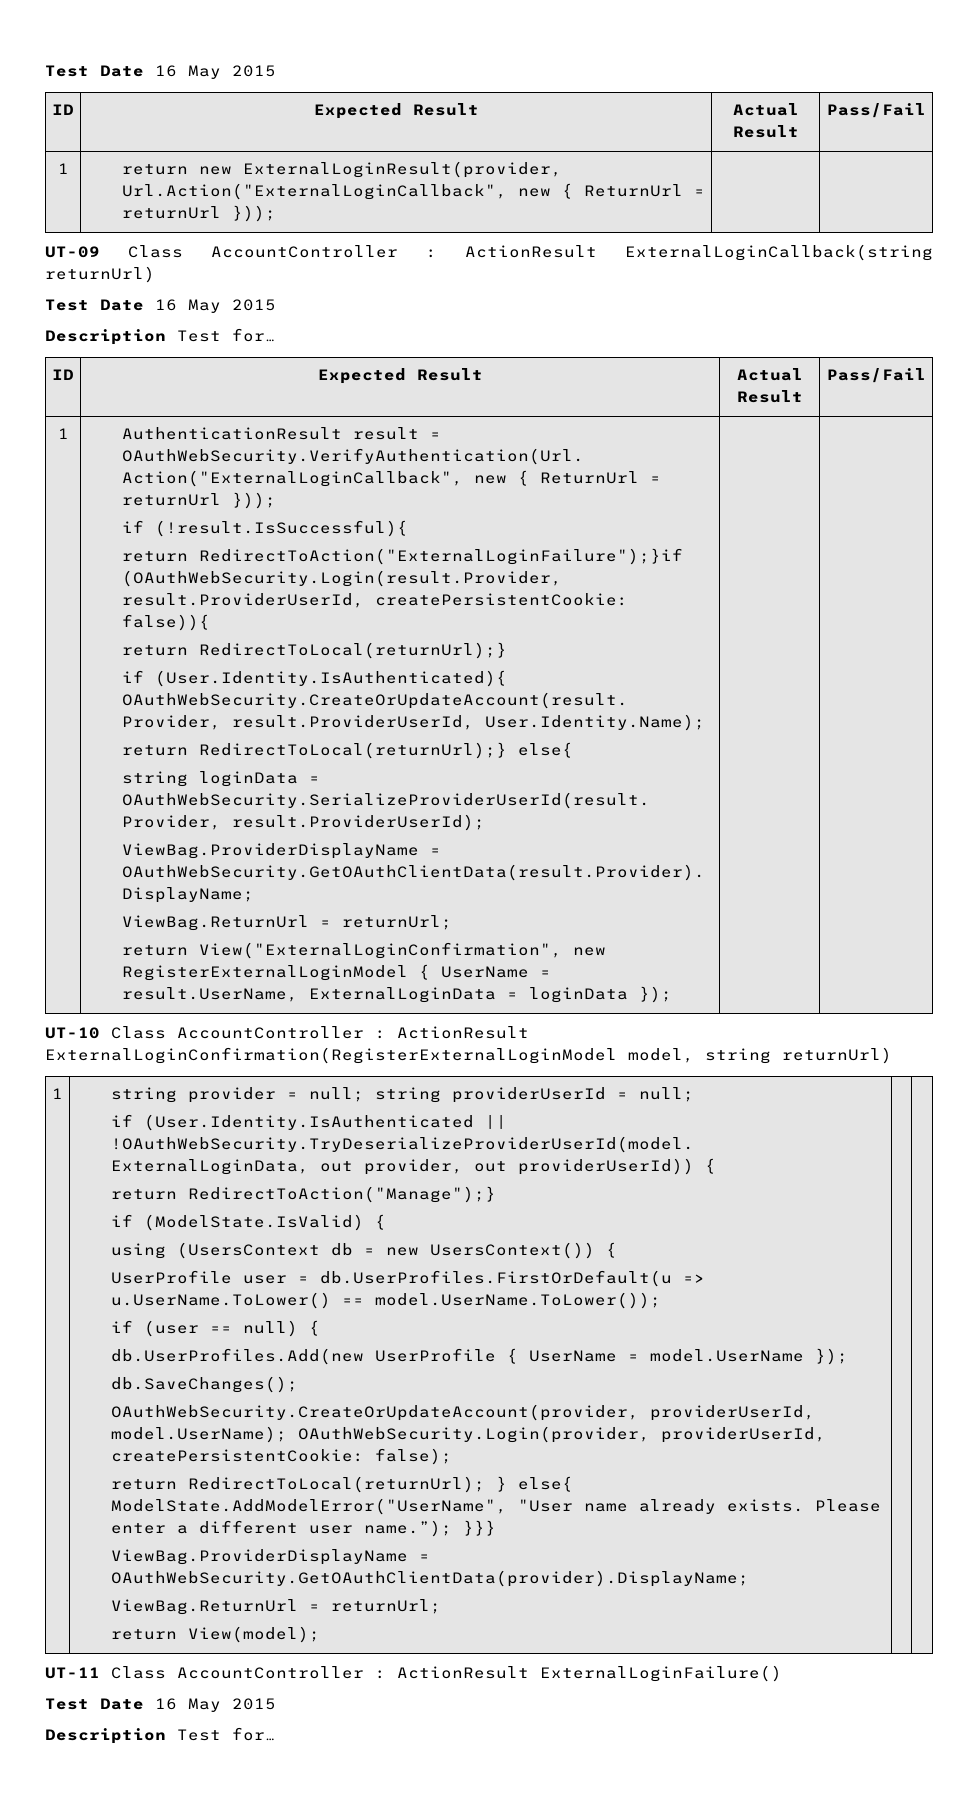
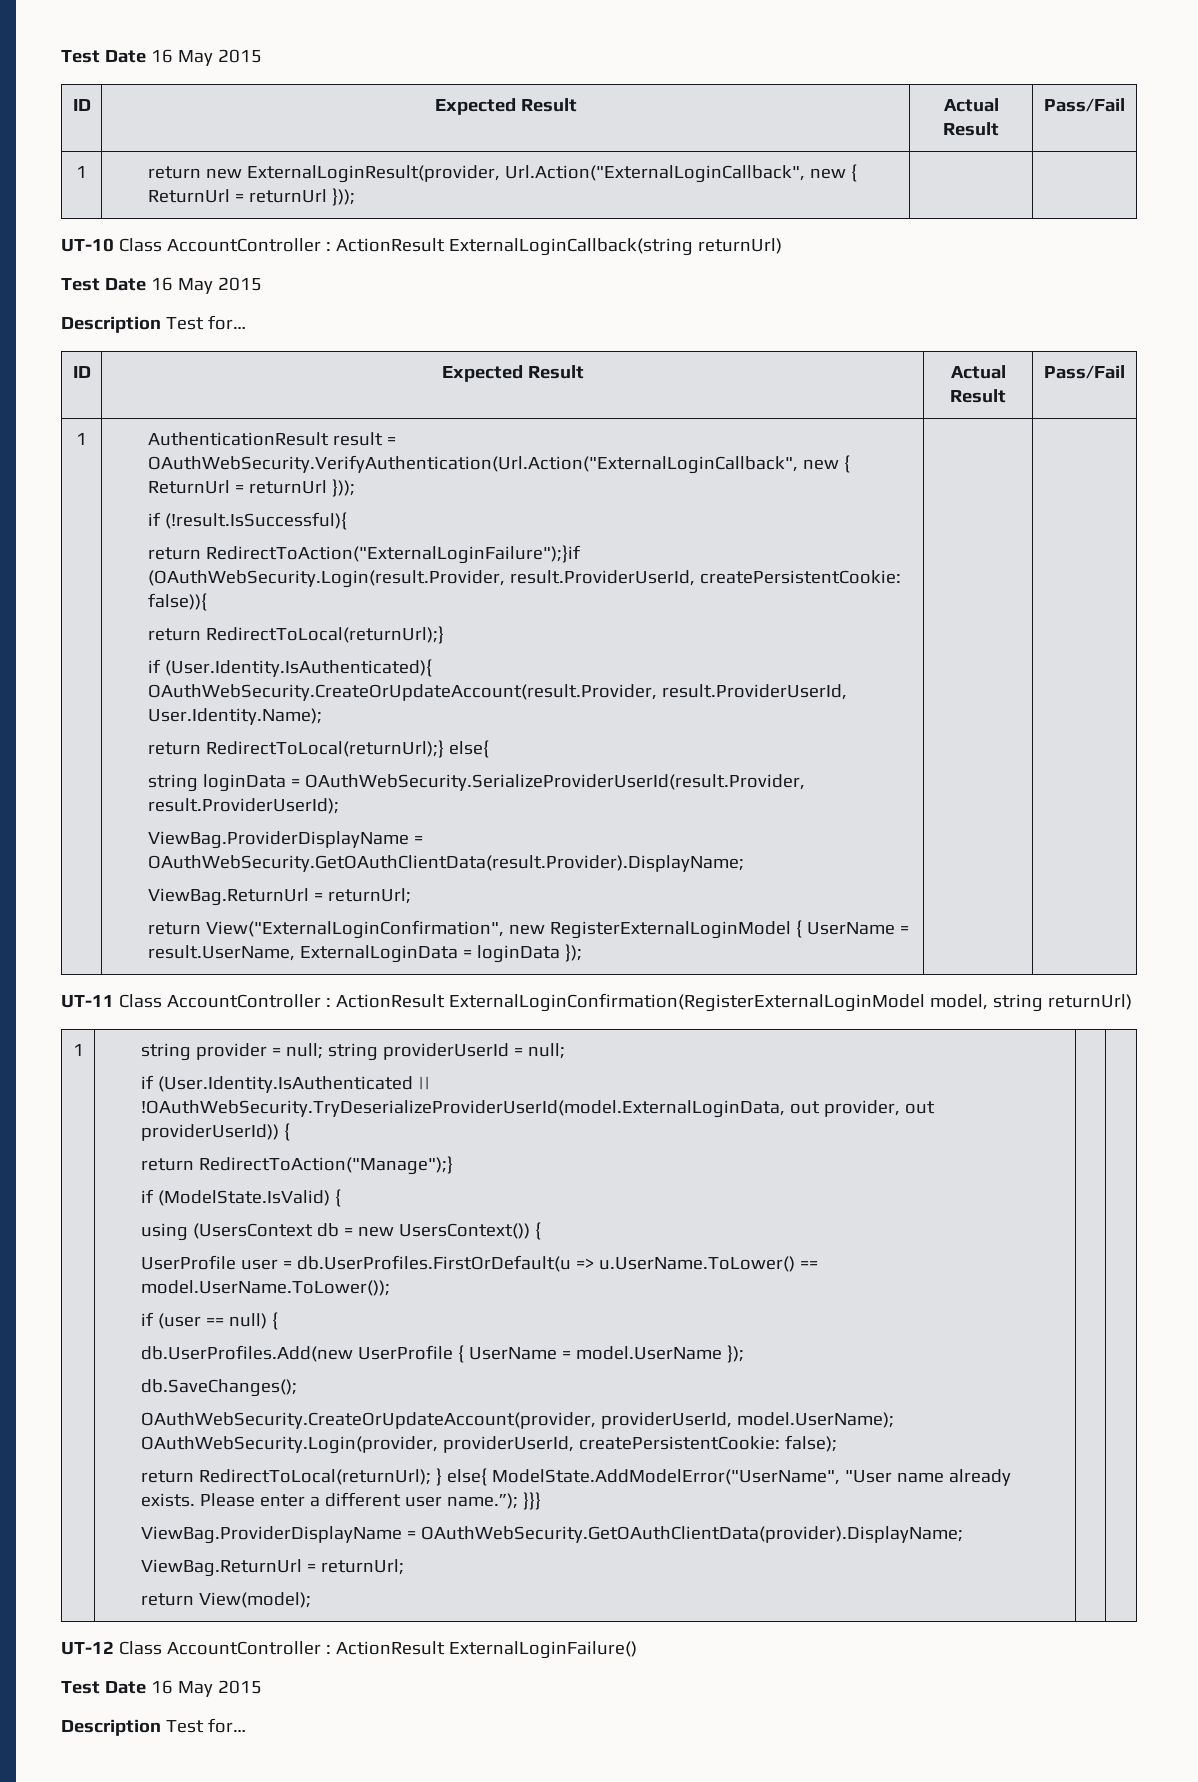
- UT-09 Class AccountController : ActionResult ExternalLoginCallback(string returnUrl)
+ UT-10 Class AccountController : ActionResult ExternalLoginCallback(string returnUrl)
- UT-10 Class AccountController : ActionResult ExternalLoginConfirmation(RegisterExternalLoginModel model, string returnUrl)
+ UT-11 Class AccountController : ActionResult ExternalLoginConfirmation(RegisterExternalLoginModel model, string returnUrl)
- UT-11 Class AccountController : ActionResult ExternalLoginFailure()
+ UT-12 Class AccountController : ActionResult ExternalLoginFailure()

